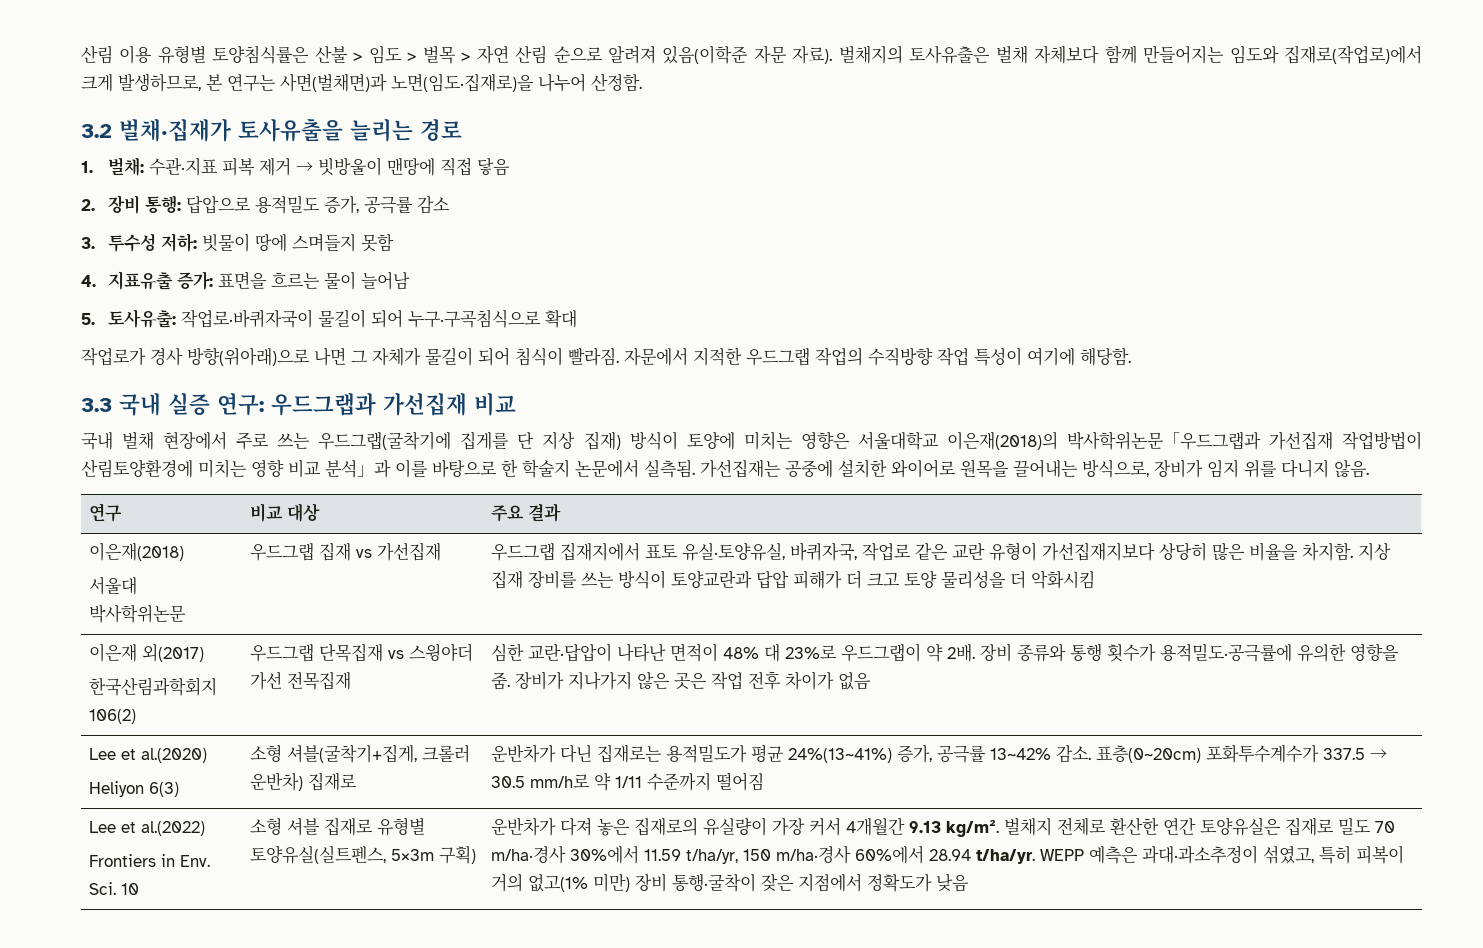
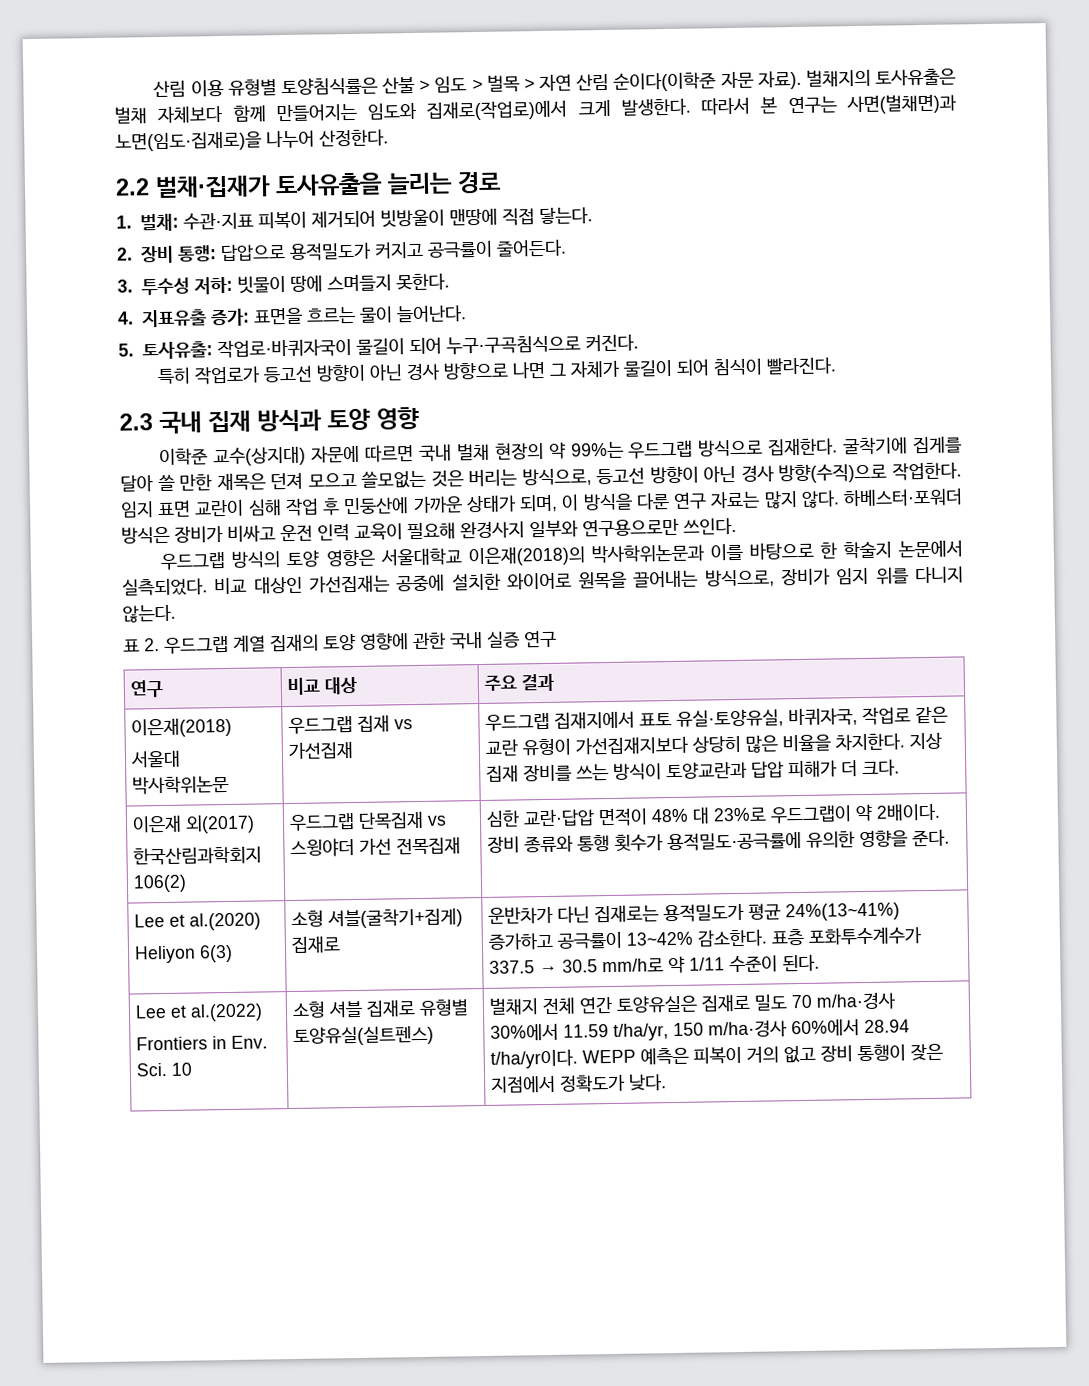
- 산림 이용 유형별 토양침식률은 산불 > 임도 > 벌목 > 자연 산림 순으로 알려져 있음(이학준 자문 자료).
+ 산림 이용 유형별 토양침식률은 산불 > 임도 > 벌목 > 자연 산림 순이다(이학준 자문 자료).
- 벌채지의 토사유출은 벌채 자체보다 함께 만들어지는 임도와 집재로(작업로)에서 크게 발생하므로, 본 연구는 사면(벌채면)과 노면(임도·집재로)을 나누어 산정함.
- 3.2 벌채·집재가 토사유출을 늘리는 경로
+ 벌채지의 토사유출은 벌채 자체보다 함께 만들어지는 임도와 집재로(작업로)에서 크게 발생한다. 따라서 본 연구는 사면(벌채면)과 노면(임도·집재로)을 나누어 산정한다.
+ 2.2 벌채·집재가 토사유출을 늘리는 경로
- 1. 벌채: 수관·지표 피복 제거 → 빗방울이 맨땅에 직접 닿음
+ 1. 벌채: 수관·지표 피복이 제거되어 빗방울이 맨땅에 직접 닿는다.
- 2. 장비 통행: 답압으로 용적밀도 증가, 공극률 감소
+ 2. 장비 통행: 답압으로 용적밀도가 커지고 공극률이 줄어든다.
- 3. 투수성 저하: 빗물이 땅에 스며들지 못함
+ 3. 투수성 저하: 빗물이 땅에 스며들지 못한다.
- 4. 지표유출 증가: 표면을 흐르는 물이 늘어남
+ 4. 지표유출 증가: 표면을 흐르는 물이 늘어난다.
- 5. 토사유출: 작업로·바퀴자국이 물길이 되어 누구·구곡침식으로 확대
- 작업로가 경사 방향(위아래)으로 나면 그 자체가 물길이 되어 침식이 빨라짐. 자문에서 지적한 우드그랩 작업의 수직방향 작업 특성이 여기에 해당함.
- 3.3 국내 실증 연구: 우드그랩과 가선집재 비교
- 국내 벌채 현장에서 주로 쓰는 우드그랩(굴착기에 집게를 단 지상 집재) 방식이 토양에 미치는 영향은 서울대학교 이은재(2018)의 박사학위논문「우드그랩과 가선집재 작업방법이 산림토양환경에 미치는 영향 비교 분석」과 이를 바탕으로 한 학술지 논문에서 실측됨. 가선집재는 공중에 설치한 와이어로 원목을 끌어내는 방식으로, 장비가 임지 위를 다니지 않음.
+ 5. 토사유출: 작업로·바퀴자국이 물길이 되어 누구·구곡침식으로 커진다.
+ 특히 작업로가 등고선 방향이 아닌 경사 방향으로 나면 그 자체가 물길이 되어 침식이 빨라진다.
+ 2.3 국내 집재 방식과 토양 영향
+ 이학준 교수(상지대) 자문에 따르면 국내 벌채 현장의 약 99%는 우드그랩 방식으로 집재한다. 굴착기에 집게를 달아 쓸 만한 재목은 던져 모으고 쓸모없는 것은 버리는 방식으로, 등고선 방향이 아닌 경사 방향(수직)으로 작업한다. 임지 표면 교란이 심해 작업 후 민둥산에 가까운 상태가 되며, 이 방식을 다룬 연구 자료는 많지 않다. 하베스터·포워더 방식은 장비가 비싸고 운전 인력 교육이 필요해 완경사지 일부와 연구용으로만 쓰인다.
+ 우드그랩 방식의 토양 영향은 서울대학교 이은재(2018)의 박사학위논문과 이를 바탕으로 한 학술지 논문에서 실측되었다. 비교 대상인 가선집재는 공중에 설치한 와이어로 원목을 끌어내는 방식으로, 장비가 임지 위를 다니지 않는다.
+ 표 2. 우드그랩 계열 집재의 토양 영향에 관한 국내 실증 연구
  이은재(2018)
- 서울대 박사학위논문 | 우드그랩 집재 vs 가선집재 | 우드그랩 집재지에서 표토 유실·토양유실, 바퀴자국, 작업로 같은 교란 유형이 가선집재지보다 상당히 많은 비율을 차지함. 지상 집재 장비를 쓰는 방식이 토양교란과 답압 피해가 더 크고 토양 물리성을 더 악화시킴
+ 서울대 박사학위논문 | 우드그랩 집재 vs 가선집재 | 우드그랩 집재지에서 표토 유실·토양유실, 바퀴자국, 작업로 같은 교란 유형이 가선집재지보다 상당히 많은 비율을 차지한다. 지상 집재 장비를 쓰는 방식이 토양교란과 답압 피해가 더 크다.
  이은재 외(2017)
- 한국산림과학회지 106(2) | 우드그랩 단목집재 vs 스윙야더 가선 전목집재 | 심한 교란·답압이 나타난 면적이 48% 대 23%로 우드그랩이 약 2배. 장비 종류와 통행 횟수가 용적밀도·공극률에 유의한 영향을 줌. 장비가 지나가지 않은 곳은 작업 전후 차이가 없음
+ 한국산림과학회지 106(2) | 우드그랩 단목집재 vs 스윙야더 가선 전목집재 | 심한 교란·답압 면적이 48% 대 23%로 우드그랩이 약 2배이다. 장비 종류와 통행 횟수가 용적밀도·공극률에 유의한 영향을 준다.
  Lee et al.(2020)
- Heliyon 6(3) | 소형 셔블(굴착기+집게, 크롤러 운반차) 집재로 | 운반차가 다닌 집재로는 용적밀도가 평균 24%(13~41%) 증가, 공극률 13~42% 감소. 표층(0~20cm) 포화투수계수가 337.5 → 30.5 mm/h로 약 1/11 수준까지 떨어짐
+ Heliyon 6(3) | 소형 셔블(굴착기+집게) 집재로 | 운반차가 다닌 집재로는 용적밀도가 평균 24%(13~41%) 증가하고 공극률이 13~42% 감소한다. 표층 포화투수계수가 337.5 → 30.5 mm/h로 약 1/11 수준이 된다.
- 소형 셔블 집재로 유형별 토양유실(실트펜스, 5×3m 구획) | 운반차가 다져 놓은 집재로의 유실량이 가장 커서 4개월간 9.13 kg/m². 벌채지 전체로 환산한 연간 토양유실은 집재로 밀도 70 m/ha·경사 30%에서 11.59 t/ha/yr, 150 m/ha·경사 60%에서 28.94 t/ha/yr.
+ 소형 셔블 집재로 유형별 토양유실(실트펜스) | 벌채지 전체 연간 토양유실은 집재로 밀도 70 m/ha·경사 30%에서 11.59 t/ha/yr, 150 m/ha·경사 60%에서 28.94 t/ha/yr이다.
- WEPP 예측은 과대·과소추정이 섞였고, 특히 피복이 거의 없고(1% 미만) 장비 통행·굴착이 잦은 지점에서 정확도가 낮음
+ WEPP 예측은 피복이 거의 없고 장비 통행이 잦은 지점에서 정확도가 낮다.

